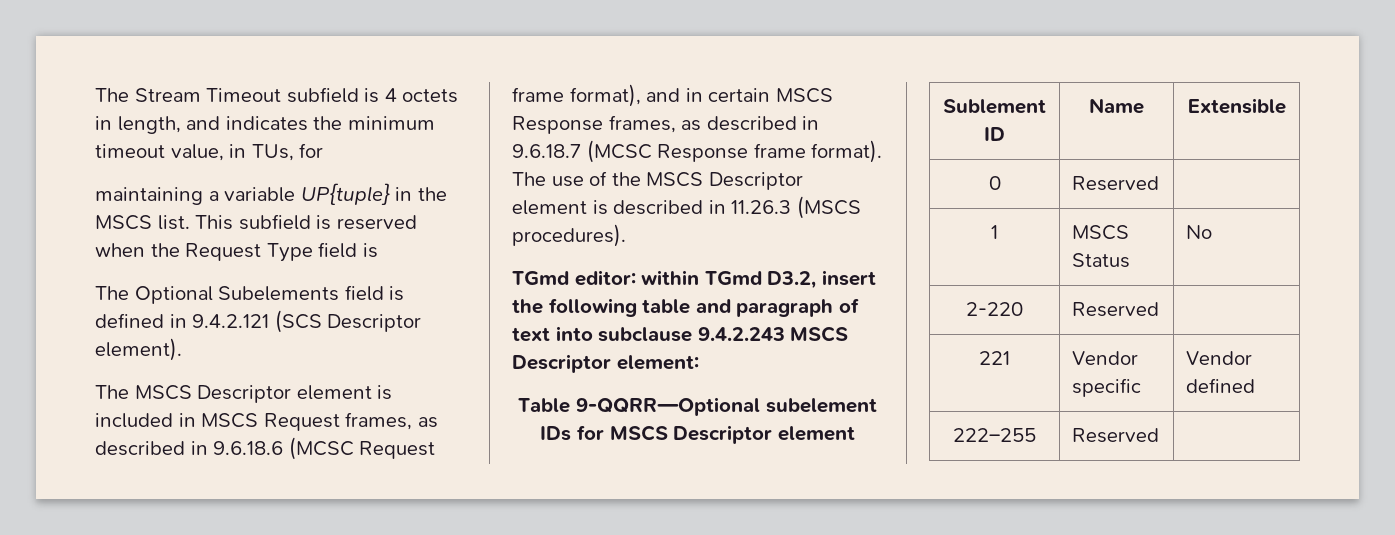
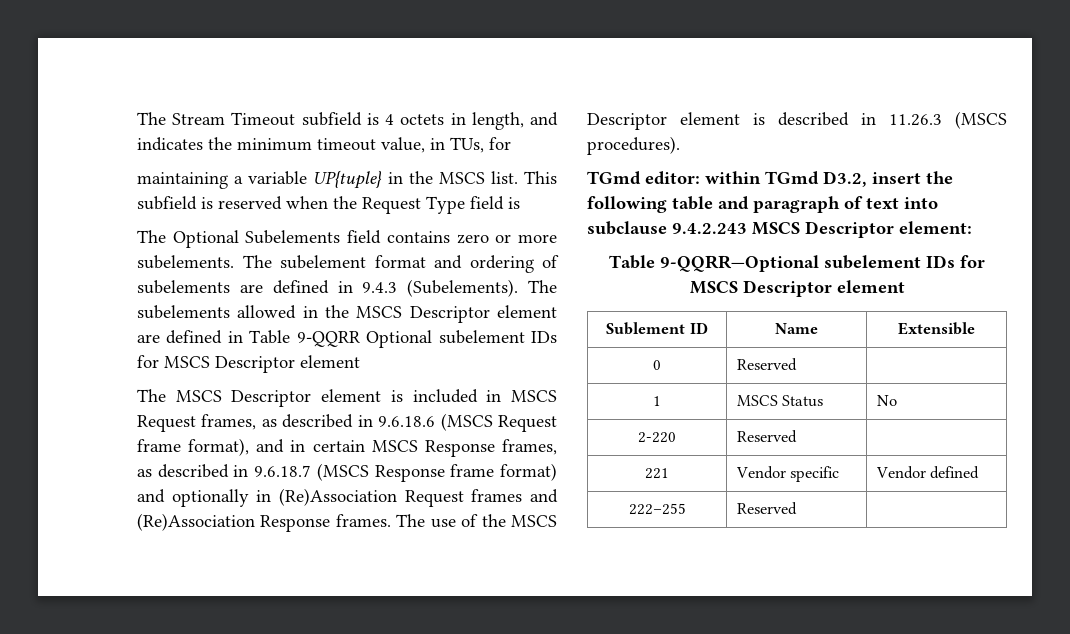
- The Optional Subelements field is defined in 9.4.2.121 (SCS Descriptor element).
+ The Optional Subelements field contains zero or more subelements. The subelement format and ordering of subelements are defined in 9.4.3 (Subelements). The subelements allowed in the MSCS Descriptor element are defined in Table 9-QQRR Optional subelement IDs for MSCS Descriptor element
- The MSCS Descriptor element is included in MSCS Request frames, as described in 9.6.18.6 (MCSC Request frame format), and in certain MSCS Response frames, as described in 9.6.18.7 (MCSC Response frame format).
+ The MSCS Descriptor element is included in MSCS Request frames, as described in 9.6.18.6 (MSCS Request frame format), and in certain MSCS Response frames, as described in 9.6.18.7 (MSCS Response frame format) and optionally in (Re)Association Request frames and (Re)Association Response frames.

